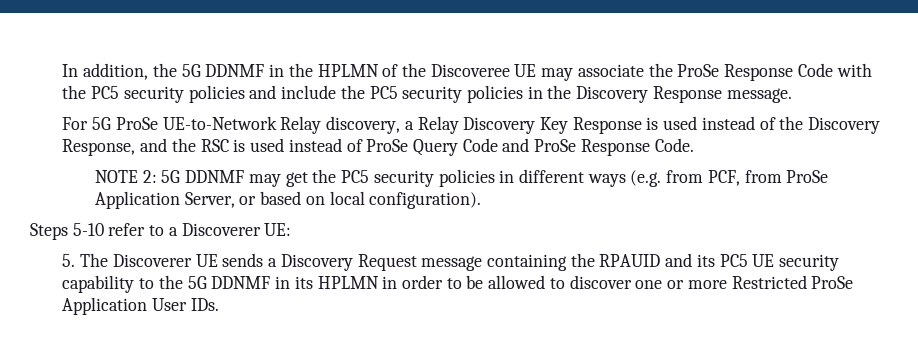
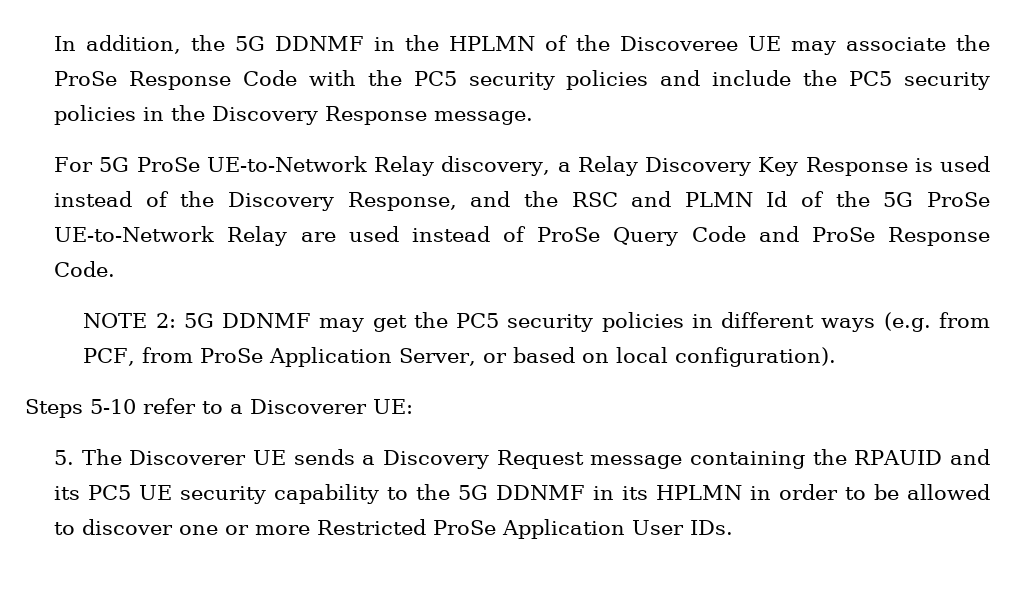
- For 5G ProSe UE-to-Network Relay discovery, a Relay Discovery Key Response is used instead of the Discovery Response, and the RSC is used instead of ProSe Query Code and ProSe Response Code.
+ For 5G ProSe UE-to-Network Relay discovery, a Relay Discovery Key Response is used instead of the Discovery Response, and the RSC and PLMN Id of the 5G ProSe UE-to-Network Relay are used instead of ProSe Query Code and ProSe Response Code.

